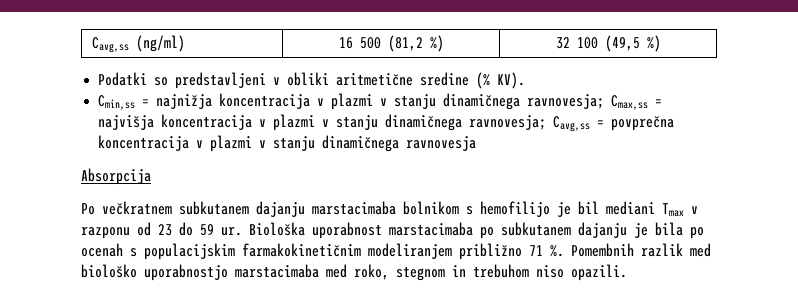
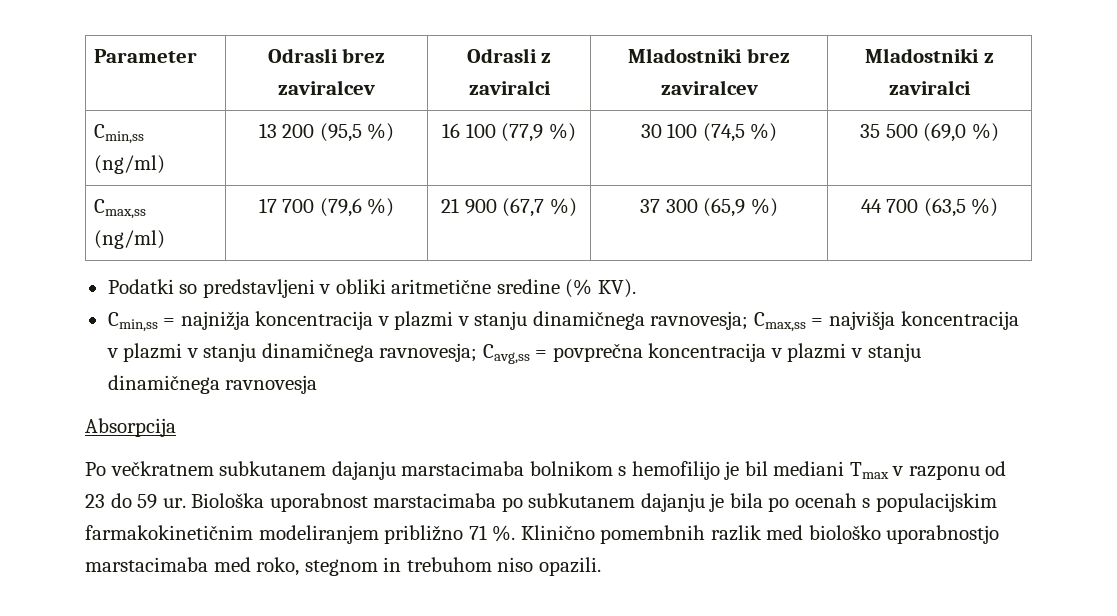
- Cavg,ss (ng/ml) | 16 500 (81,2 %) | 32 100 (49,5 %)
+ Parameter | Odrasli brez zaviralcev | Odrasli z zaviralci | Mladostniki brez zaviralcev | Mladostniki z zaviralci
+ Cmin,ss (ng/ml) | 13 200 (95,5 %) | 16 100 (77,9 %) | 30 100 (74,5 %) | 35 500 (69,0 %)
+ Cmax,ss (ng/ml) | 17 700 (79,6 %) | 21 900 (67,7 %) | 37 300 (65,9 %) | 44 700 (63,5 %)
- Pomembnih razlik med biološko uporabnostjo marstacimaba med roko, stegnom in trebuhom niso opazili.
+ Klinično pomembnih razlik med biološko uporabnostjo marstacimaba med roko, stegnom in trebuhom niso opazili.

